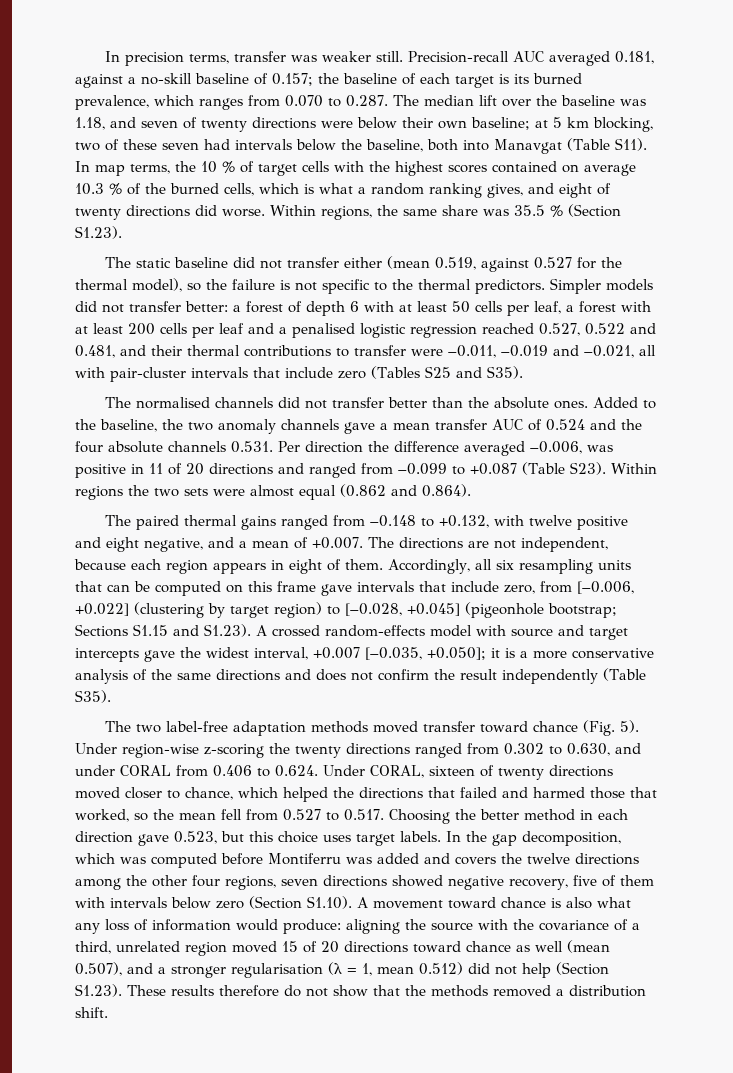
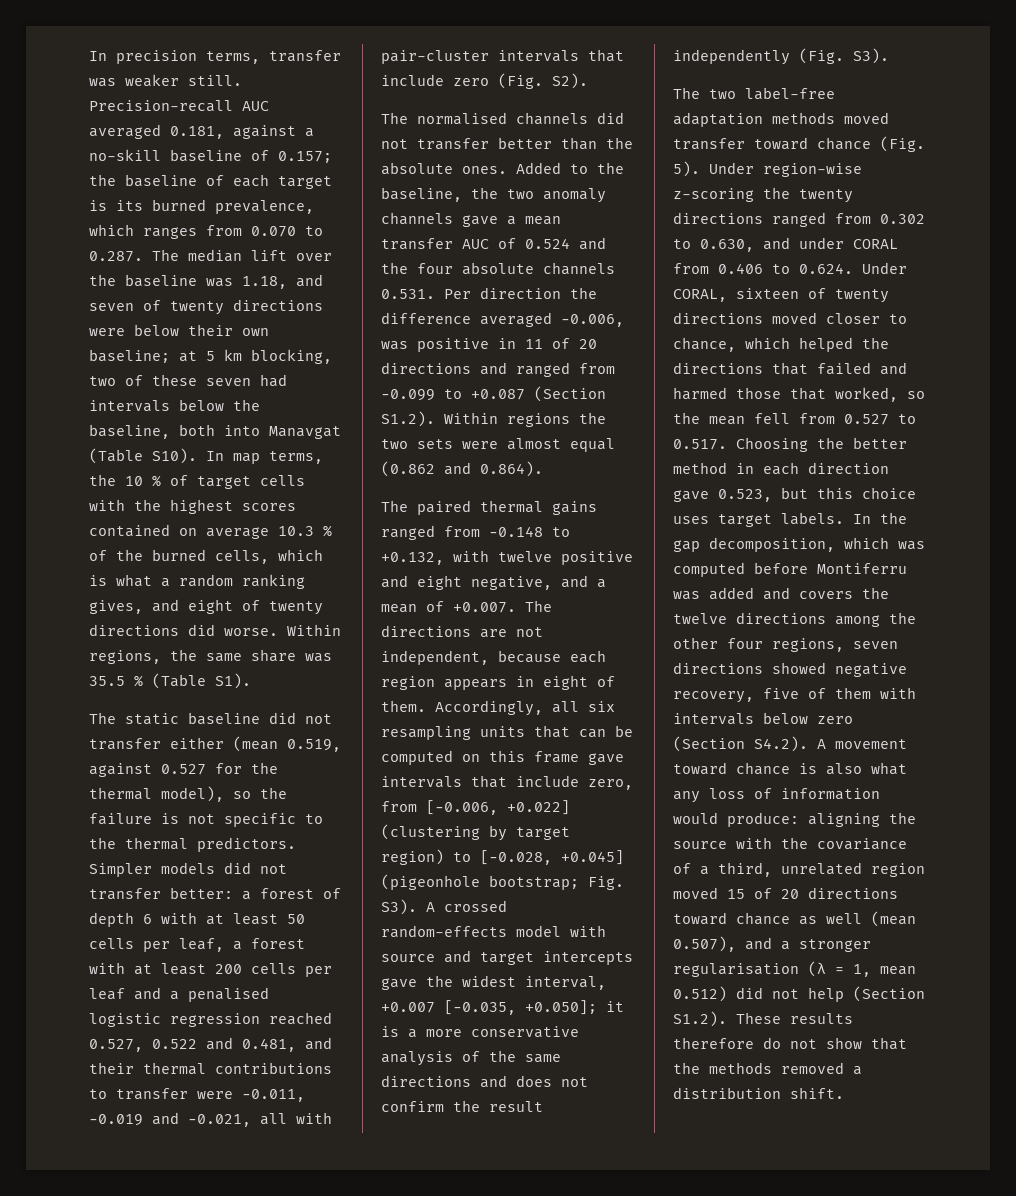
- Precision-recall AUC averaged 0.181, against a no-skill baseline of 0.157; the baseline of each target is its burned prevalence, which ranges from 0.070 to 0.287. The median lift over the baseline was 1.18, and seven of twenty directions were below their own baseline; at 5 km blocking, two of these seven had intervals below the baseline, both into Manavgat (Table S11).
+ Precision-recall AUC averaged 0.181, against a no-skill baseline of 0.157; the baseline of each target is its burned prevalence, which ranges from 0.070 to 0.287. The median lift over the baseline was 1.18, and seven of twenty directions were below their own baseline; at 5 km blocking, two of these seven had intervals below the baseline, both into Manavgat (Table S10).
- Within regions, the same share was 35.5 % (Section S1.23).
+ Within regions, the same share was 35.5 % (Table S1).
- Simpler models did not transfer better: a forest of depth 6 with at least 50 cells per leaf, a forest with at least 200 cells per leaf and a penalised logistic regression reached 0.527, 0.522 and 0.481, and their thermal contributions to transfer were −0.011, −0.019 and −0.021, all with pair-cluster intervals that include zero (Tables S25 and S35).
+ Simpler models did not transfer better: a forest of depth 6 with at least 50 cells per leaf, a forest with at least 200 cells per leaf and a penalised logistic regression reached 0.527, 0.522 and 0.481, and their thermal contributions to transfer were −0.011, −0.019 and −0.021, all with pair-cluster intervals that include zero (Fig. S2).
- Added to the baseline, the two anomaly channels gave a mean transfer AUC of 0.524 and the four absolute channels 0.531. Per direction the difference averaged −0.006, was positive in 11 of 20 directions and ranged from −0.099 to +0.087 (Table S23). Within regions the two sets were almost equal (0.862 and 0.864).
+ Added to the baseline, the two anomaly channels gave a mean transfer AUC of 0.524 and the four absolute channels 0.531. Per direction the difference averaged −0.006, was positive in 11 of 20 directions and ranged from −0.099 to +0.087 (Section S1.2). Within regions the two sets were almost equal (0.862 and 0.864).
- Sections S1.15 and S1.23). A crossed random-effects model with source and target intercepts gave the widest interval, +0.007 [−0.035, +0.050];
+ Fig. S3). A crossed random-effects model with source and target intercepts gave the widest interval, +0.007 [−0.035, +0.050];
- it is a more conservative analysis of the same directions and does not confirm the result independently (Table S35).
+ it is a more conservative analysis of the same directions and does not confirm the result independently (Fig. S3).
- In the gap decomposition, which was computed before Montiferru was added and covers the twelve directions among the other four regions, seven directions showed negative recovery, five of them with intervals below zero (Section S1.10). A movement toward chance is also what any loss of information would produce:
+ In the gap decomposition, which was computed before Montiferru was added and covers the twelve directions among the other four regions, seven directions showed negative recovery, five of them with intervals below zero (Section S4.2). A movement toward chance is also what any loss of information would produce:
- aligning the source with the covariance of a third, unrelated region moved 15 of 20 directions toward chance as well (mean 0.507), and a stronger regularisation (λ = 1, mean 0.512) did not help (Section S1.23). These results therefore do not show that the methods removed a distribution shift.
+ aligning the source with the covariance of a third, unrelated region moved 15 of 20 directions toward chance as well (mean 0.507), and a stronger regularisation (λ = 1, mean 0.512) did not help (Section S1.2). These results therefore do not show that the methods removed a distribution shift.

